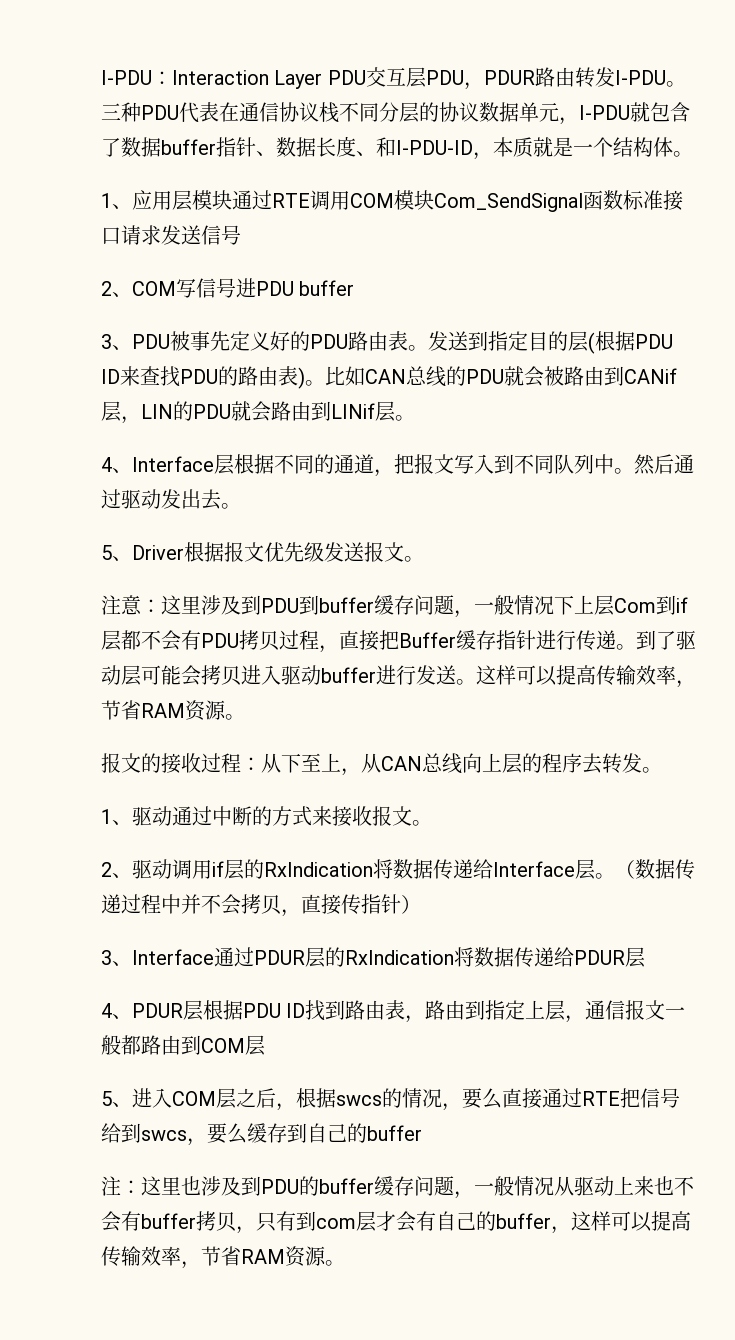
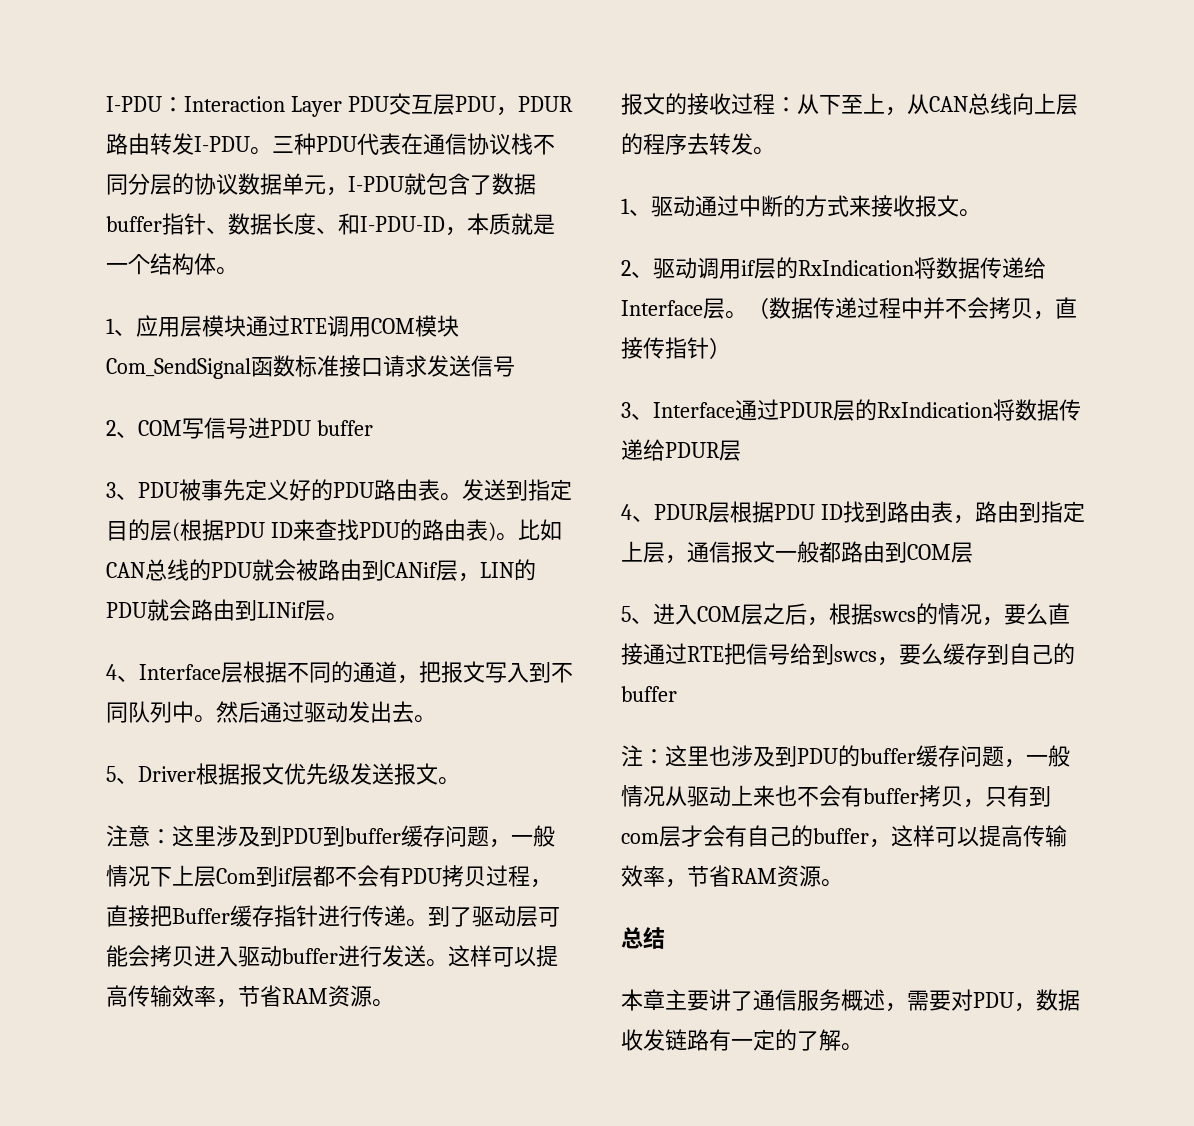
+ 总结
+ 本章主要讲了通信服务概述，需要对PDU，数据收发链路有一定的了解。

